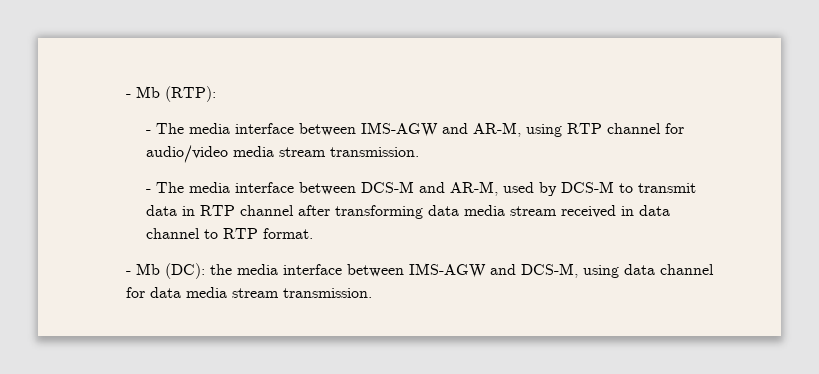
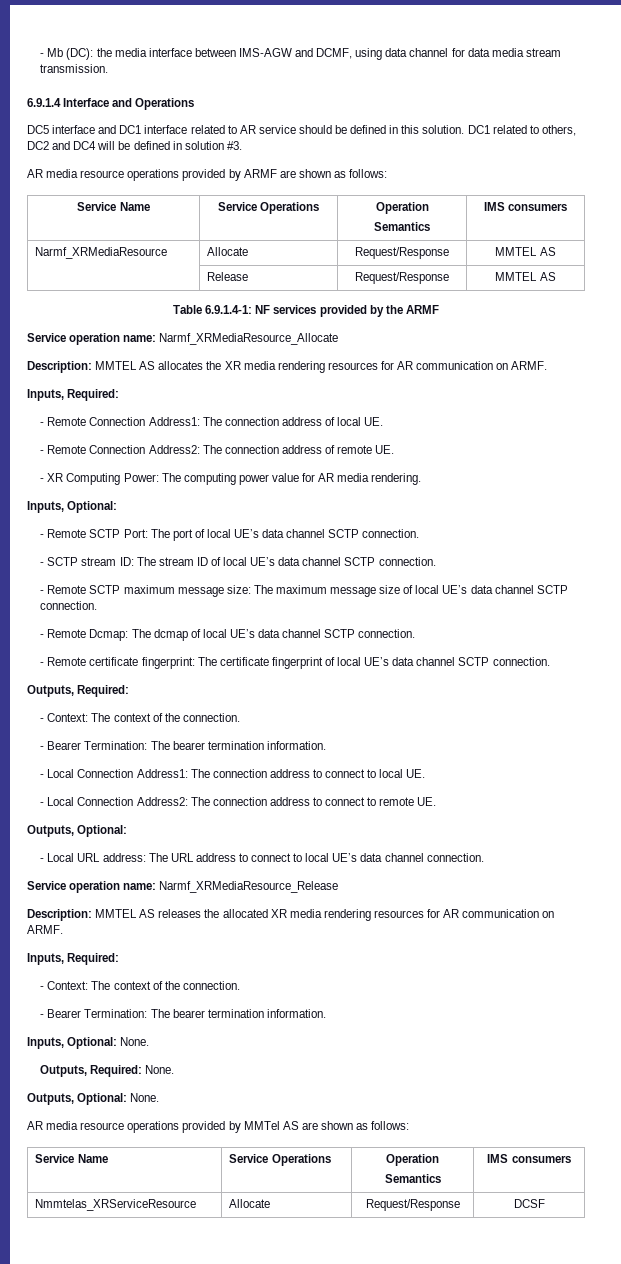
- - Mb (RTP):
- - The media interface between IMS-AGW and AR-M, using RTP channel for audio/video media stream transmission.
- - The media interface between DCS-M and AR-M, used by DCS-M to transmit data in RTP channel after transforming data media stream received in data channel to RTP format.
- - Mb (DC): the media interface between IMS-AGW and DCS-M, using data channel for data media stream transmission.
+ - Mb (DC): the media interface between IMS-AGW and DCMF, using data channel for data media stream transmission.
+ 6.9.1.4 Interface and Operations
+ DC5 interface and DC1 interface related to AR service should be defined in this solution. DC1 related to others, DC2 and DC4 will be defined in solution #3.
+ AR media resource operations provided by ARMF are shown as follows:
+ Service Name | Service Operations | Operation
+ Semantics | IMS consumers
+ Narmf_XRMediaResource | Allocate | Request/Response | MMTEL AS
+ | Release | Request/Response | MMTEL AS
+ Table 6.9.1.4-1: NF services provided by the ARMF
+ Service operation name: Narmf_XRMediaResource_Allocate
+ Description: MMTEL AS allocates the XR media rendering resources for AR communication on ARMF.
+ Inputs, Required:
+ - Remote Connection Address1: The connection address of local UE.
+ - Remote Connection Address2: The connection address of remote UE.
+ - XR Computing Power: The computing power value for AR media rendering.
+ Inputs, Optional:
+ - Remote SCTP Port: The port of local UE’s data channel SCTP connection.
+ - SCTP stream ID: The stream ID of local UE’s data channel SCTP connection.
+ - Remote SCTP maximum message size: The maximum message size of local UE’s data channel SCTP connection.
+ - Remote Dcmap: The dcmap of local UE’s data channel SCTP connection.
+ - Remote certificate fingerprint: The certificate fingerprint of local UE’s data channel SCTP connection.
+ Outputs, Required:
+ - Context: The context of the connection.
+ - Bearer Termination: The bearer termination information.
+ - Local Connection Address1: The connection address to connect to local UE.
+ - Local Connection Address2: The connection address to connect to remote UE.
+ Outputs, Optional:
+ - Local URL address: The URL address to connect to local UE’s data channel connection.
+ Service operation name: Narmf_XRMediaResource_Release
+ Description: MMTEL AS releases the allocated XR media rendering resources for AR communication on ARMF.
+ Inputs, Required:
+ - Context: The context of the connection.
+ - Bearer Termination: The bearer termination information.
+ Inputs, Optional: None.
+ Outputs, Required: None.
+ Outputs, Optional: None.
+ AR media resource operations provided by MMTel AS are shown as follows:
+ Service Name | Service Operations | Operation
+ Semantics | IMS consumers
+ Nmmtelas_XRServiceResource | Allocate | Request/Response | DCSF

